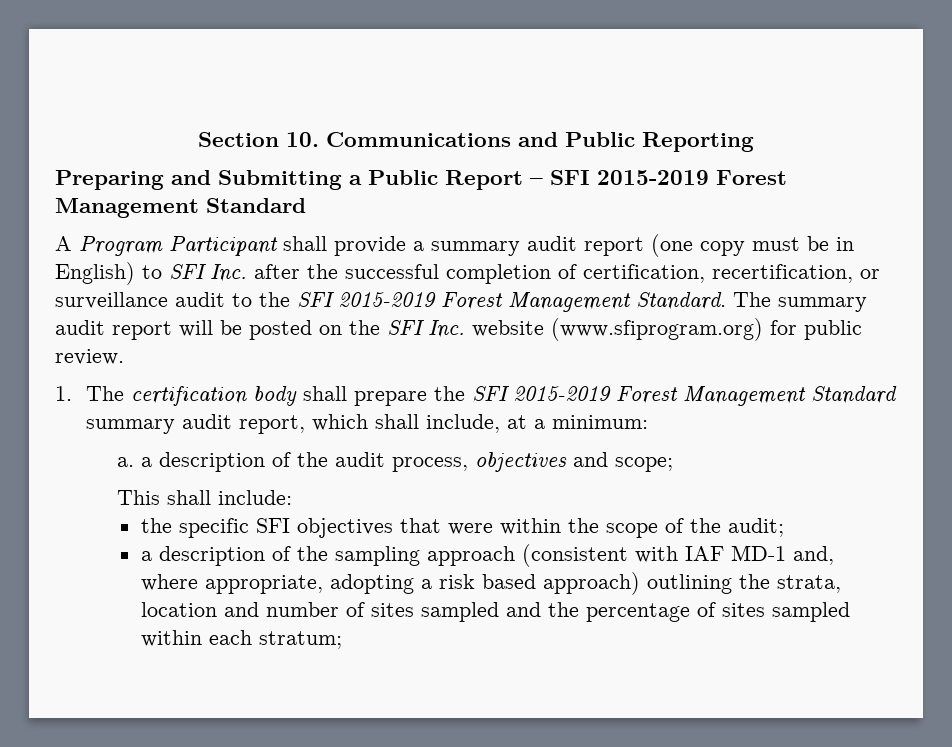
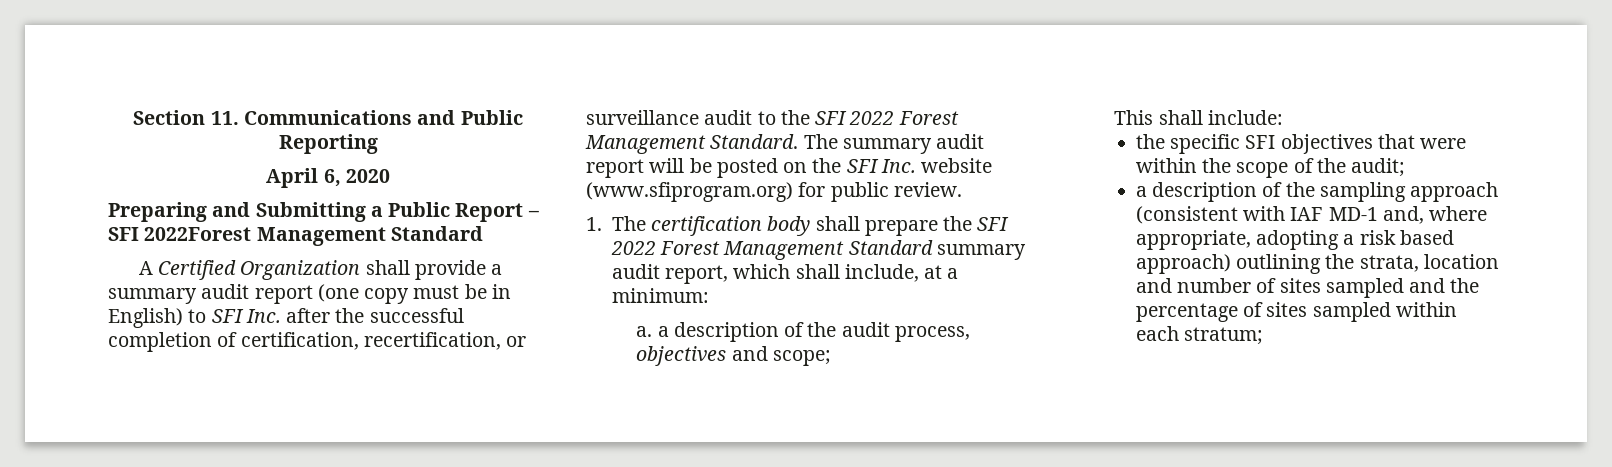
- Section 10. Communications and Public Reporting
+ Section 11. Communications and Public Reporting
+ April 6, 2020
- Preparing and Submitting a Public Report – SFI 2015-2019 Forest Management Standard
+ Preparing and Submitting a Public Report – SFI 2022Forest Management Standard
- A Program Participant shall provide a summary audit report (one copy must be in English) to SFI Inc. after the successful completion of certification, recertification, or surveillance audit to the SFI 2015-2019 Forest Management Standard.
+ A Certified Organization shall provide a summary audit report (one copy must be in English) to SFI Inc. after the successful completion of certification, recertification, or surveillance audit to the SFI 2022 Forest Management Standard.
- 1. The certification body shall prepare the SFI 2015-2019 Forest Management Standard summary audit report, which shall include, at a minimum:
+ 1. The certification body shall prepare the SFI 2022 Forest Management Standard summary audit report, which shall include, at a minimum:

